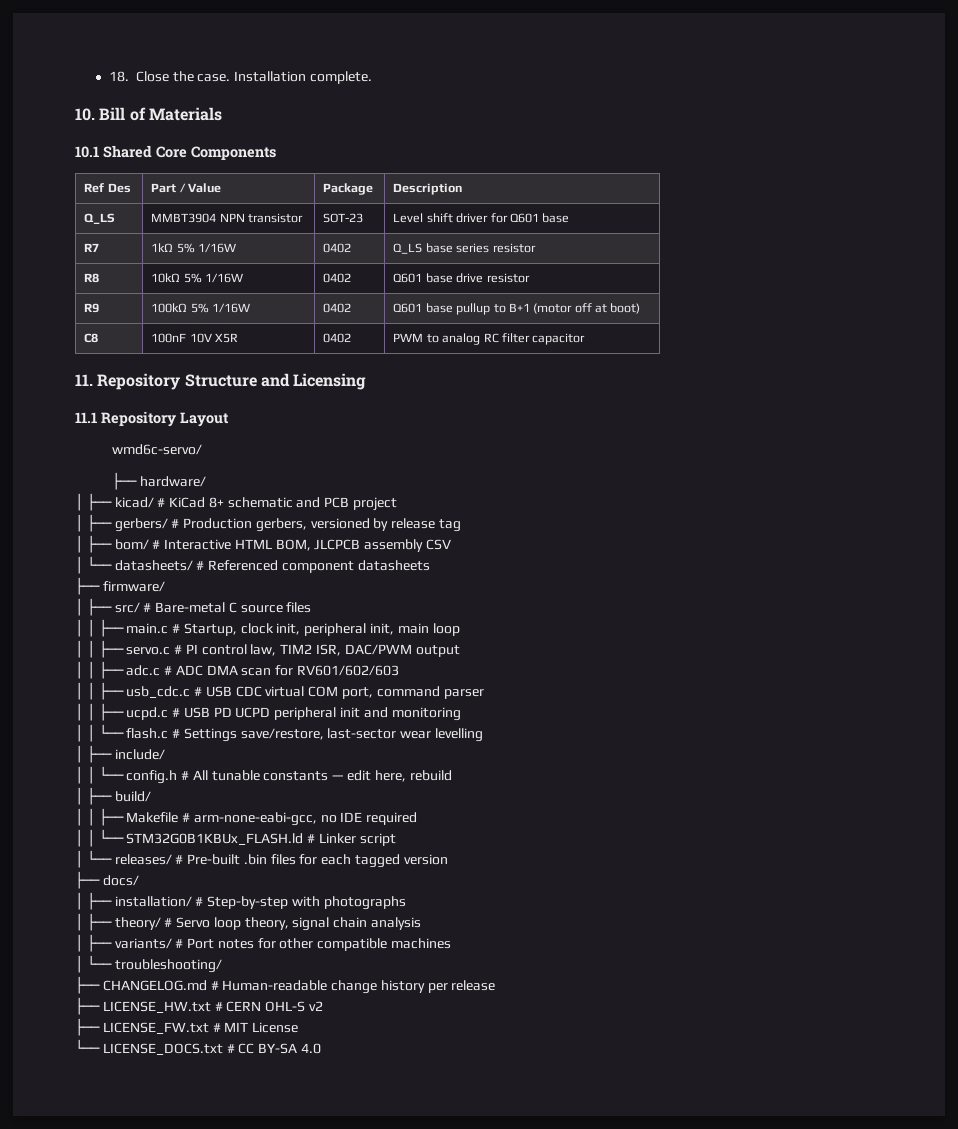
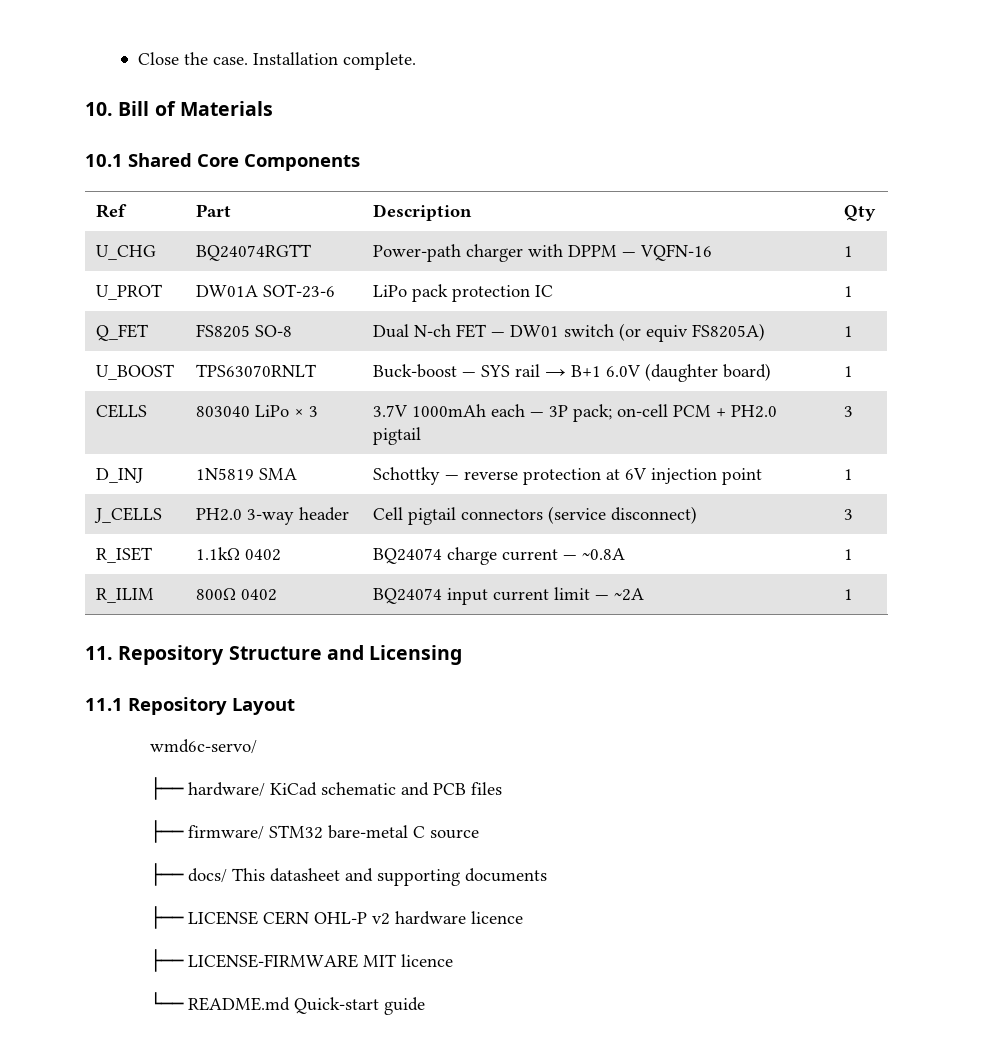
- 18. Close the case.
+ Close the case.
- Ref Des | Part / Value | Package | Description
- Q_LS | MMBT3904 NPN transistor | SOT-23 | Level shift driver for Q601 base
- R7 | 1kΩ 5% 1/16W | 0402 | Q_LS base series resistor
- R8 | 10kΩ 5% 1/16W | 0402 | Q601 base drive resistor
- R9 | 100kΩ 5% 1/16W | 0402 | Q601 base pullup to B+1 (motor off at boot)
- C8 | 100nF 10V X5R | 0402 | PWM to analog RC filter capacitor
+ Ref | Part | Description | Qty
+ U_CHG | BQ24074RGTT | Power-path charger with DPPM — VQFN-16 | 1
+ U_PROT | DW01A SOT-23-6 | LiPo pack protection IC | 1
+ Q_FET | FS8205 SO-8 | Dual N-ch FET — DW01 switch (or equiv FS8205A) | 1
+ U_BOOST | TPS63070RNLT | Buck-boost — SYS rail → B+1 6.0V (daughter board) | 1
+ CELLS | 803040 LiPo × 3 | 3.7V 1000mAh each — 3P pack; on-cell PCM + PH2.0 pigtail | 3
+ D_INJ | 1N5819 SMA | Schottky — reverse protection at 6V injection point | 1
+ J_CELLS | PH2.0 3-way header | Cell pigtail connectors (service disconnect) | 3
+ R_ISET | 1.1kΩ 0402 | BQ24074 charge current — ~0.8A | 1
+ R_ILIM | 800Ω 0402 | BQ24074 input current limit — ~2A | 1
- ├── hardware/
- │ ├── kicad/ # KiCad 8+ schematic and PCB project
- │ ├── gerbers/ # Production gerbers, versioned by release tag
- │ ├── bom/ # Interactive HTML BOM, JLCPCB assembly CSV
- │ └── datasheets/ # Referenced component datasheets
- ├── firmware/
- │ ├── src/ # Bare-metal C source files
- │ │ ├── main.c # Startup, clock init, peripheral init, main loop
- │ │ ├── servo.c # PI control law, TIM2 ISR, DAC/PWM output
- │ │ ├── adc.c # ADC DMA scan for RV601/602/603
- │ │ ├── usb_cdc.c # USB CDC virtual COM port, command parser
- │ │ ├── ucpd.c # USB PD UCPD peripheral init and monitoring
- │ │ └── flash.c # Settings save/restore, last-sector wear levelling
- │ ├── include/
- │ │ └── config.h # All tunable constants — edit here, rebuild
- │ ├── build/
- │ │ ├── Makefile # arm-none-eabi-gcc, no IDE required
- │ │ └── STM32G0B1KBUx_FLASH.ld # Linker script
- │ └── releases/ # Pre-built .bin files for each tagged version
- ├── docs/
- │ ├── installation/ # Step-by-step with photographs
- │ ├── theory/ # Servo loop theory, signal chain analysis
- │ ├── variants/ # Port notes for other compatible machines
- │ └── troubleshooting/
- ├── CHANGELOG.md # Human-readable change history per release
- ├── LICENSE_HW.txt # CERN OHL-S v2
- ├── LICENSE_FW.txt # MIT License
- └── LICENSE_DOCS.txt # CC BY-SA 4.0
+ ├── hardware/ KiCad schematic and PCB files
+ ├── firmware/ STM32 bare-metal C source
+ ├── docs/ This datasheet and supporting documents
+ ├── LICENSE CERN OHL-P v2 hardware licence
+ ├── LICENSE-FIRMWARE MIT licence
+ └── README.md Quick-start guide

